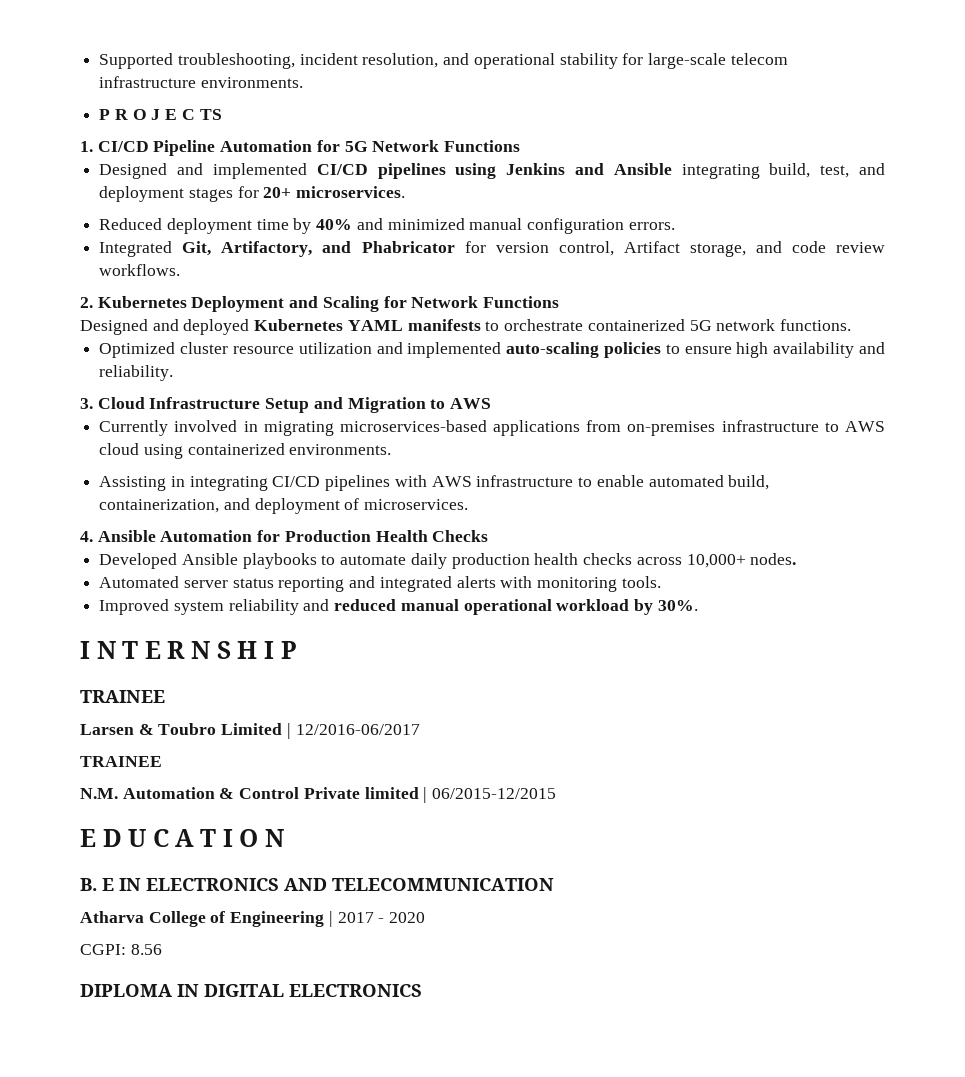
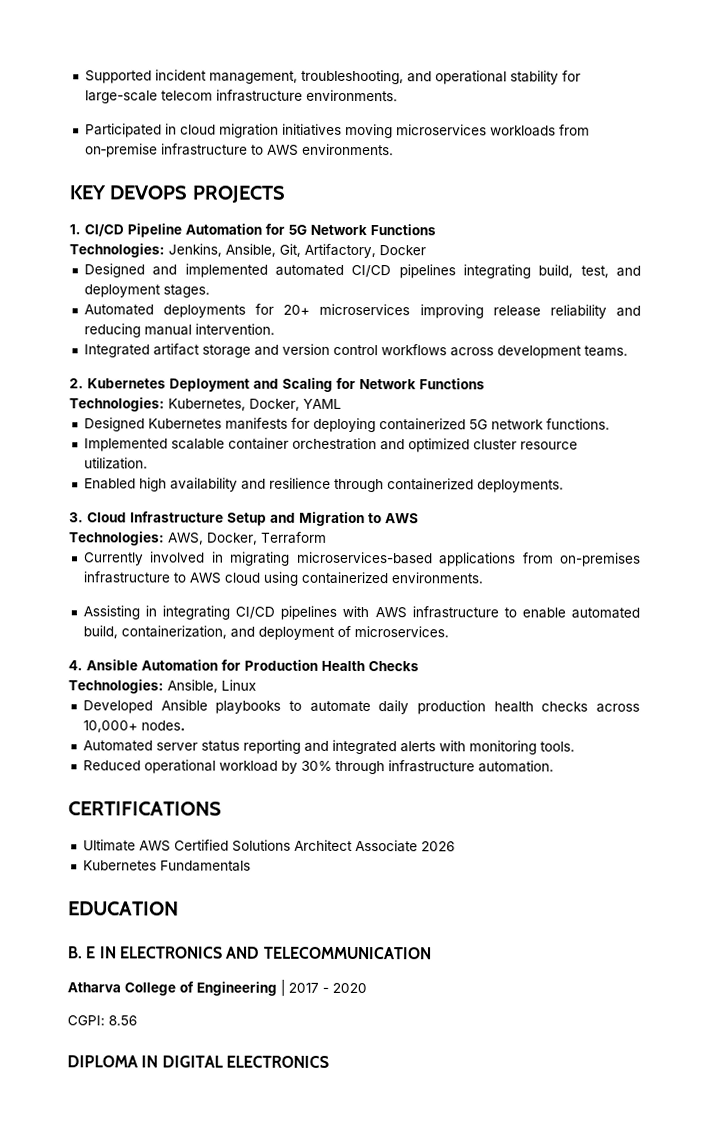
- Supported troubleshooting, incident resolution, and operational stability for large-scale telecom infrastructure environments.
+ Supported incident management, troubleshooting, and operational stability for large-scale telecom infrastructure environments.
- P R O J E C TS
+ Participated in cloud migration initiatives moving microservices workloads from on‑premise infrastructure to AWS environments.
+ KEY DEVOPS PROJECTS
+ Technologies: Jenkins, Ansible, Git, Artifactory, Docker
- Designed and implemented CI/CD pipelines using Jenkins and Ansible integrating build, test, and deployment stages for 20+ microservices.
- Reduced deployment time by 40% and minimized manual configuration errors.
- Integrated Git, Artifactory, and Phabricator for version control, Artifact storage, and code review workflows.
+ Designed and implemented automated CI/CD pipelines integrating build, test, and deployment stages.
+ Automated deployments for 20+ microservices improving release reliability and reducing manual intervention.
+ Integrated artifact storage and version control workflows across development teams.
- Designed and deployed Kubernetes YAML manifests to orchestrate containerized 5G network functions.
- Optimized cluster resource utilization and implemented auto-scaling policies to ensure high availability and reliability.
+ Technologies: Kubernetes, Docker, YAML
+ Designed Kubernetes manifests for deploying containerized 5G network functions.
+ Implemented scalable container orchestration and optimized cluster resource utilization.
+ Enabled high availability and resilience through containerized deployments.
+ Technologies: AWS, Docker, Terraform
+ Technologies: Ansible, Linux
- Improved system reliability and reduced manual operational workload by 30%.
- I N T E R N S H I P
- TRAINEE
- Larsen & Toubro Limited | 12/2016-06/2017
- TRAINEE
- N.M. Automation & Control Private limited | 06/2015-12/2015
- E D U C A T I O N
+ Reduced operational workload by 30% through infrastructure automation.
+ CERTIFICATIONS
+ Ultimate AWS Certified Solutions Architect Associate 2026
+ Kubernetes Fundamentals
+ EDUCATION

